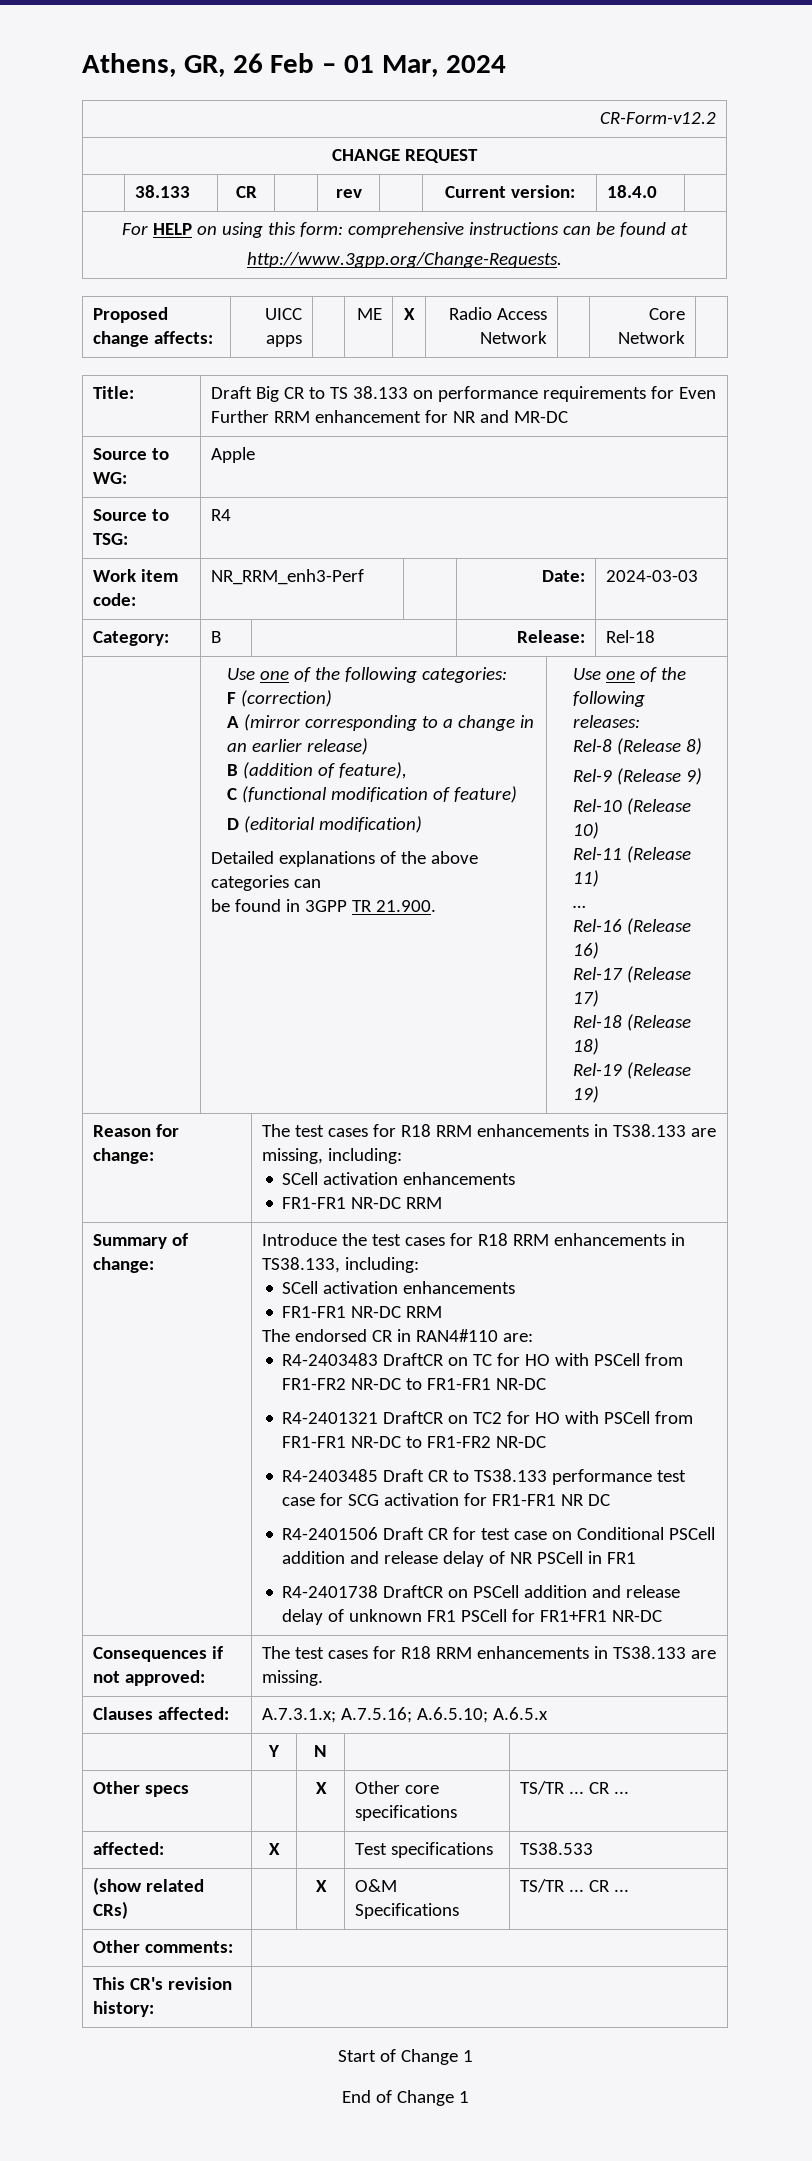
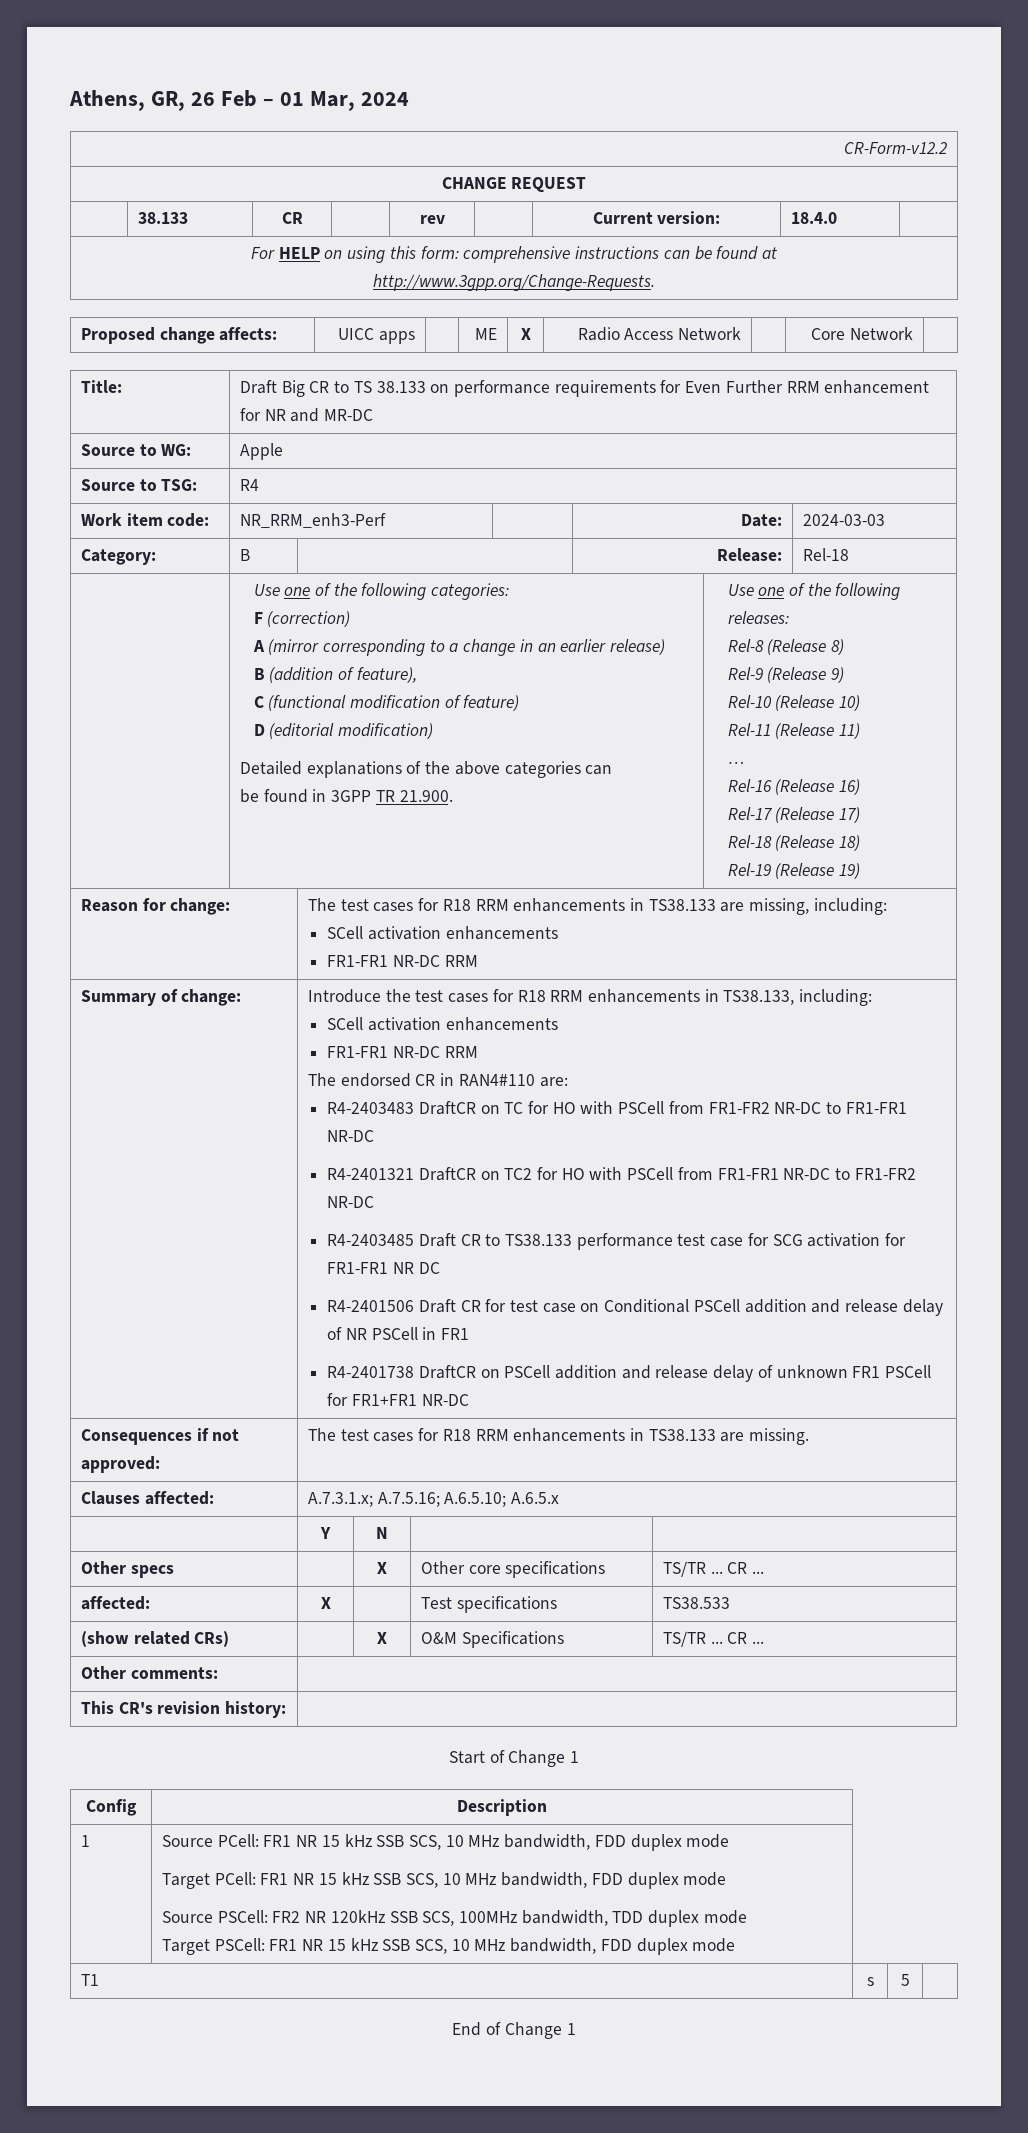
+ Config | Description
+ 1 | Source PCell: FR1 NR 15 kHz SSB SCS, 10 MHz bandwidth, FDD duplex mode
+ Target PCell: FR1 NR 15 kHz SSB SCS, 10 MHz bandwidth, FDD duplex mode
+ Source PSCell: FR2 NR 120kHz SSB SCS, 100MHz bandwidth, TDD duplex mode
+ Target PSCell: FR1 NR 15 kHz SSB SCS, 10 MHz bandwidth, FDD duplex mode
+ T1 | s | 5 |

